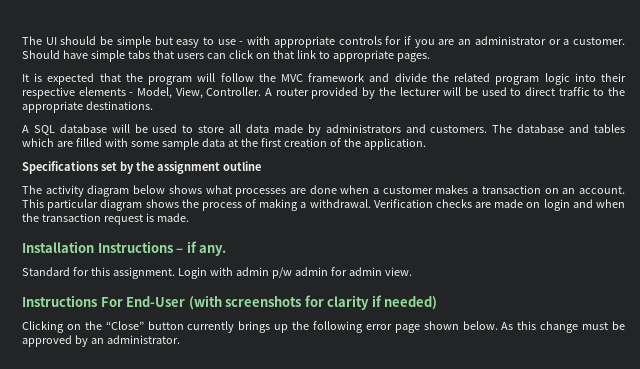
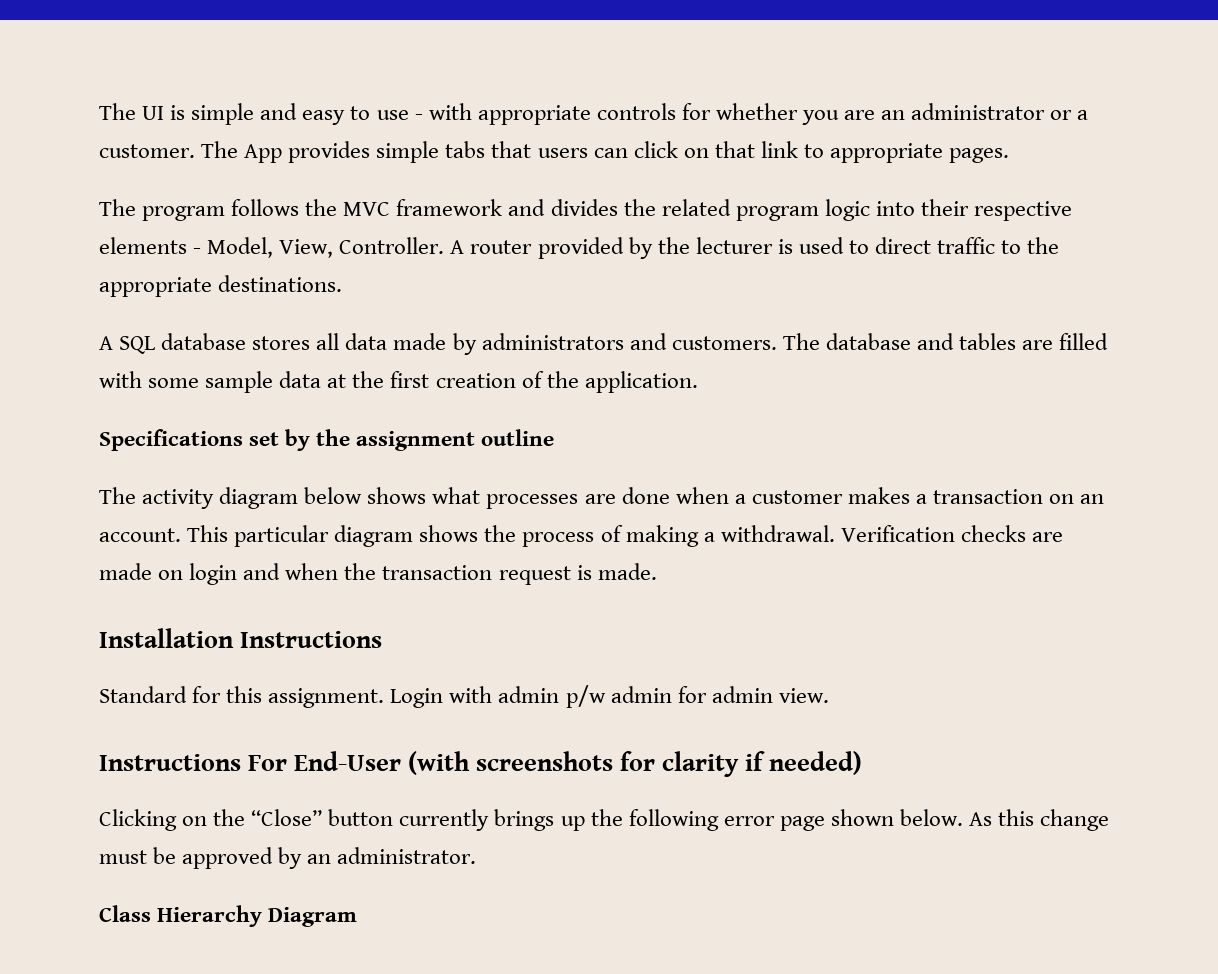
- The UI should be simple but easy to use - with appropriate controls for if you are an administrator or a customer.
+ The UI is simple and easy to use - with appropriate controls for whether you are an administrator or a customer.
- Should have simple tabs that users can click on that link to appropriate pages.
+ The App provides simple tabs that users can click on that link to appropriate pages.
- It is expected that the program will follow the MVC framework and divide the related program logic into their respective elements - Model, View, Controller.
+ The program follows the MVC framework and divides the related program logic into their respective elements - Model, View, Controller.
- A router provided by the lecturer will be used to direct traffic to the appropriate destinations.
+ A router provided by the lecturer is used to direct traffic to the appropriate destinations.
- A SQL database will be used to store all data made by administrators and customers.
+ A SQL database stores all data made by administrators and customers.
- The database and tables which are filled with some sample data at the first creation of the application.
+ The database and tables are filled with some sample data at the first creation of the application.
- Installation Instructions – if any.
+ Installation Instructions
+ Class Hierarchy Diagram

